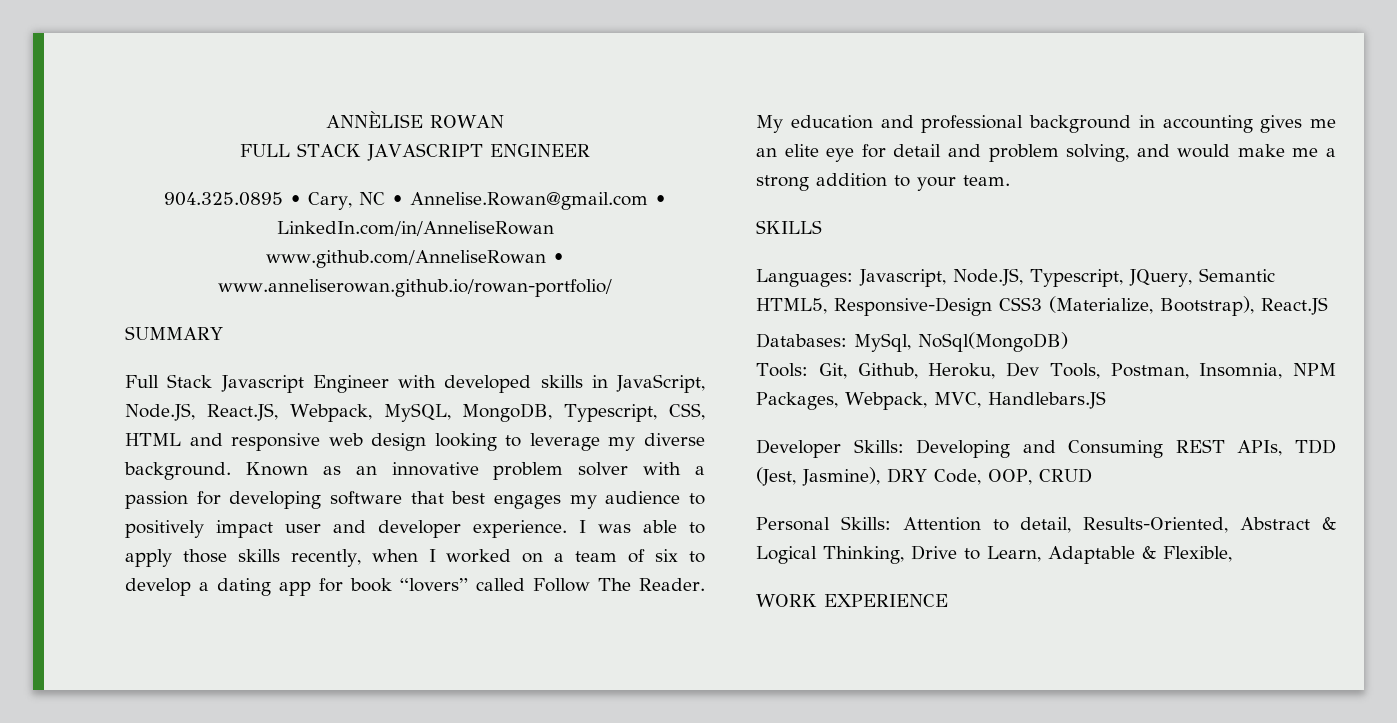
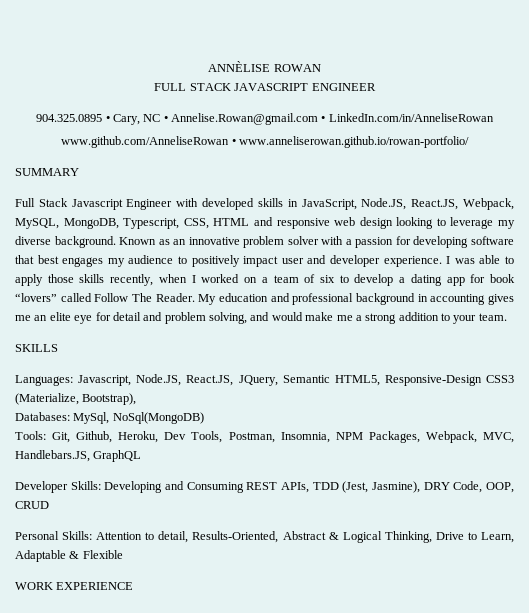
- Languages: Javascript, Node.JS, Typescript, JQuery, Semantic HTML5, Responsive-Design CSS3 (Materialize, Bootstrap), React.JS
+ Languages: Javascript, Node.JS, React.JS, JQuery, Semantic HTML5, Responsive-Design CSS3 (Materialize, Bootstrap),
- Tools: Git, Github, Heroku, Dev Tools, Postman, Insomnia, NPM Packages, Webpack, MVC, Handlebars.JS
+ Tools: Git, Github, Heroku, Dev Tools, Postman, Insomnia, NPM Packages, Webpack, MVC, Handlebars.JS, GraphQL
- Personal Skills: Attention to detail, Results-Oriented, Abstract & Logical Thinking, Drive to Learn, Adaptable & Flexible,
+ Personal Skills: Attention to detail, Results-Oriented, Abstract & Logical Thinking, Drive to Learn, Adaptable & Flexible

